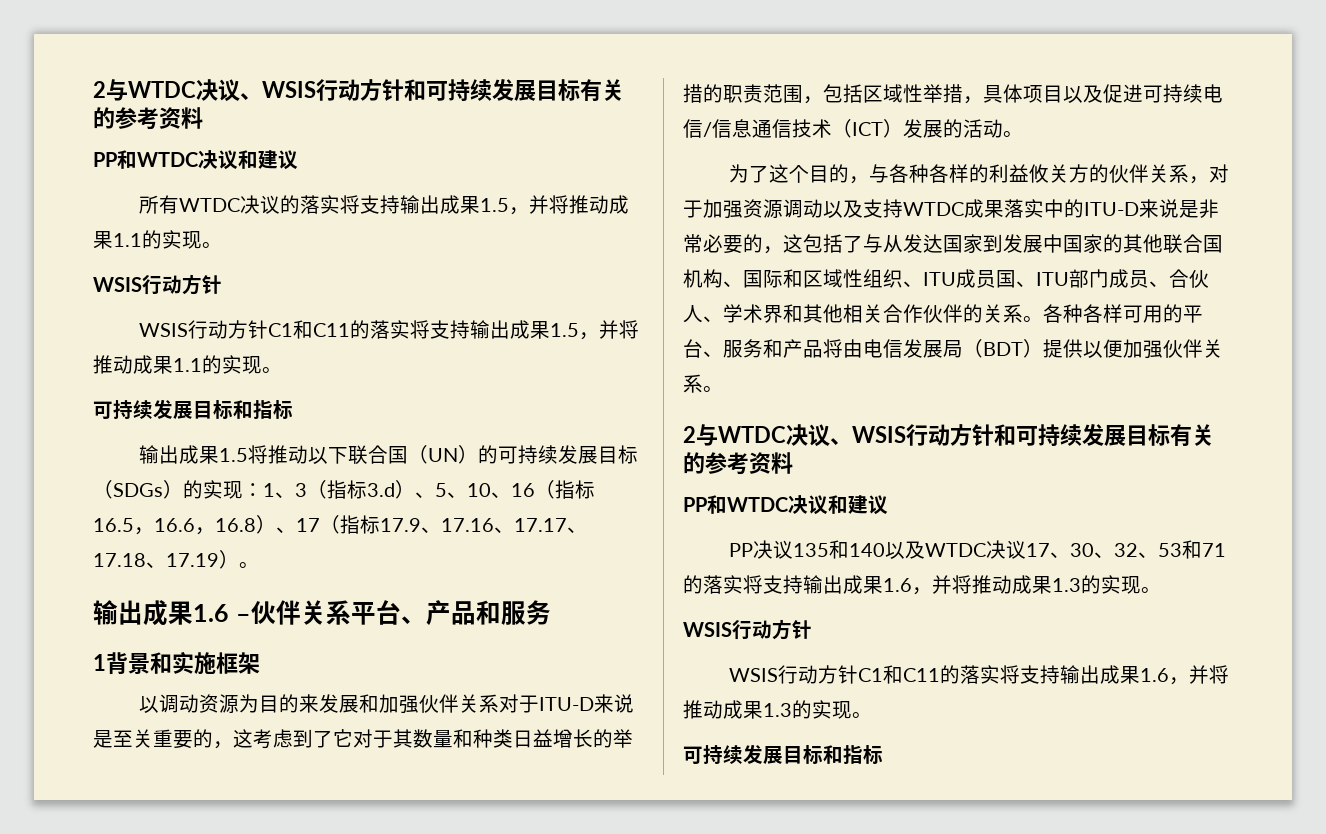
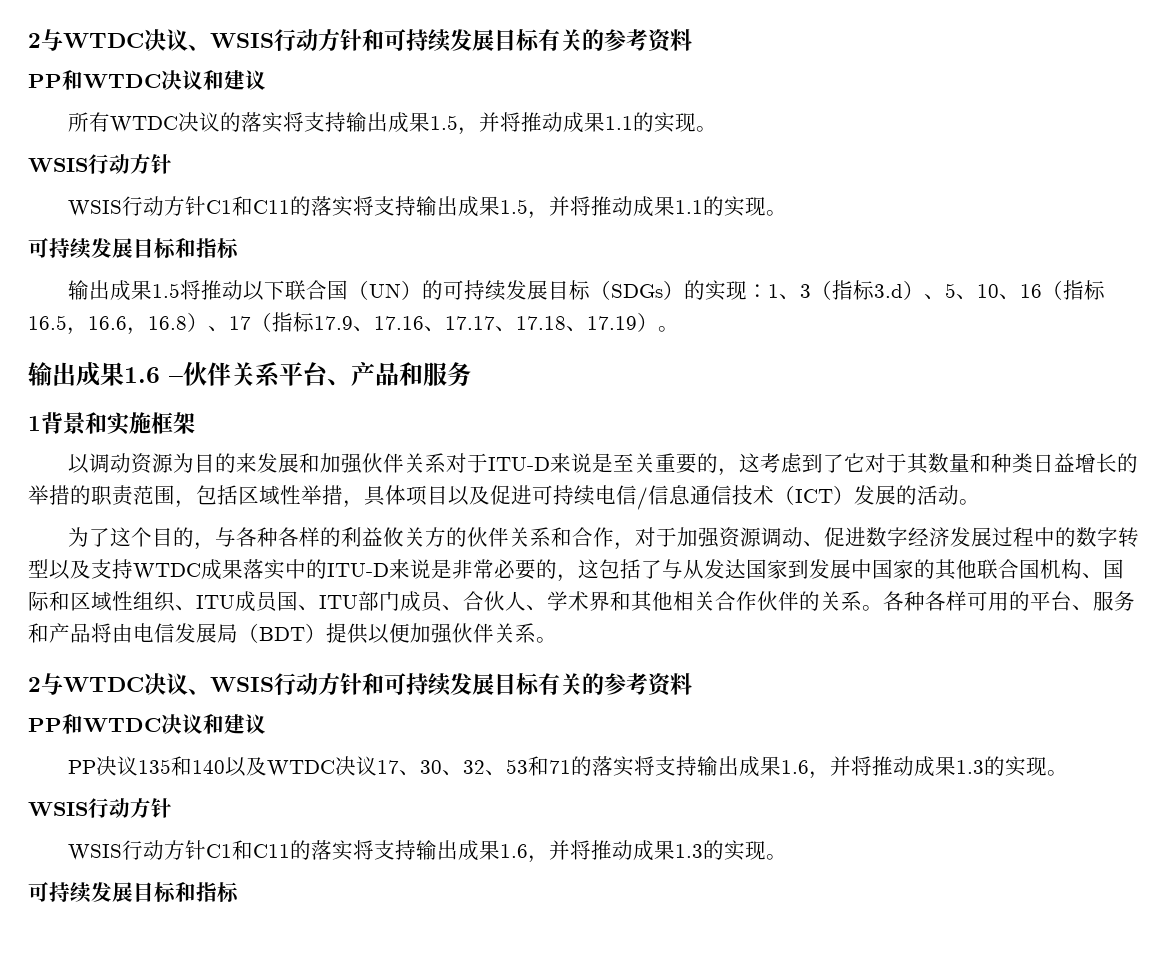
- 为了这个目的，与各种各样的利益攸关方的伙伴关系，对于加强资源调动以及支持WTDC成果落实中的ITU-D来说是非常必要的，这包括了与从发达国家到发展中国家的其他联合国机构、国际和区域性组织、ITU成员国、ITU部门成员、合伙人、学术界和其他相关合作伙伴的关系。
+ 为了这个目的，与各种各样的利益攸关方的伙伴关系和合作，对于加强资源调动、促进数字经济发展过程中的数字转型以及支持WTDC成果落实中的ITU-D来说是非常必要的，这包括了与从发达国家到发展中国家的其他联合国机构、国际和区域性组织、ITU成员国、ITU部门成员、合伙人、学术界和其他相关合作伙伴的关系。

